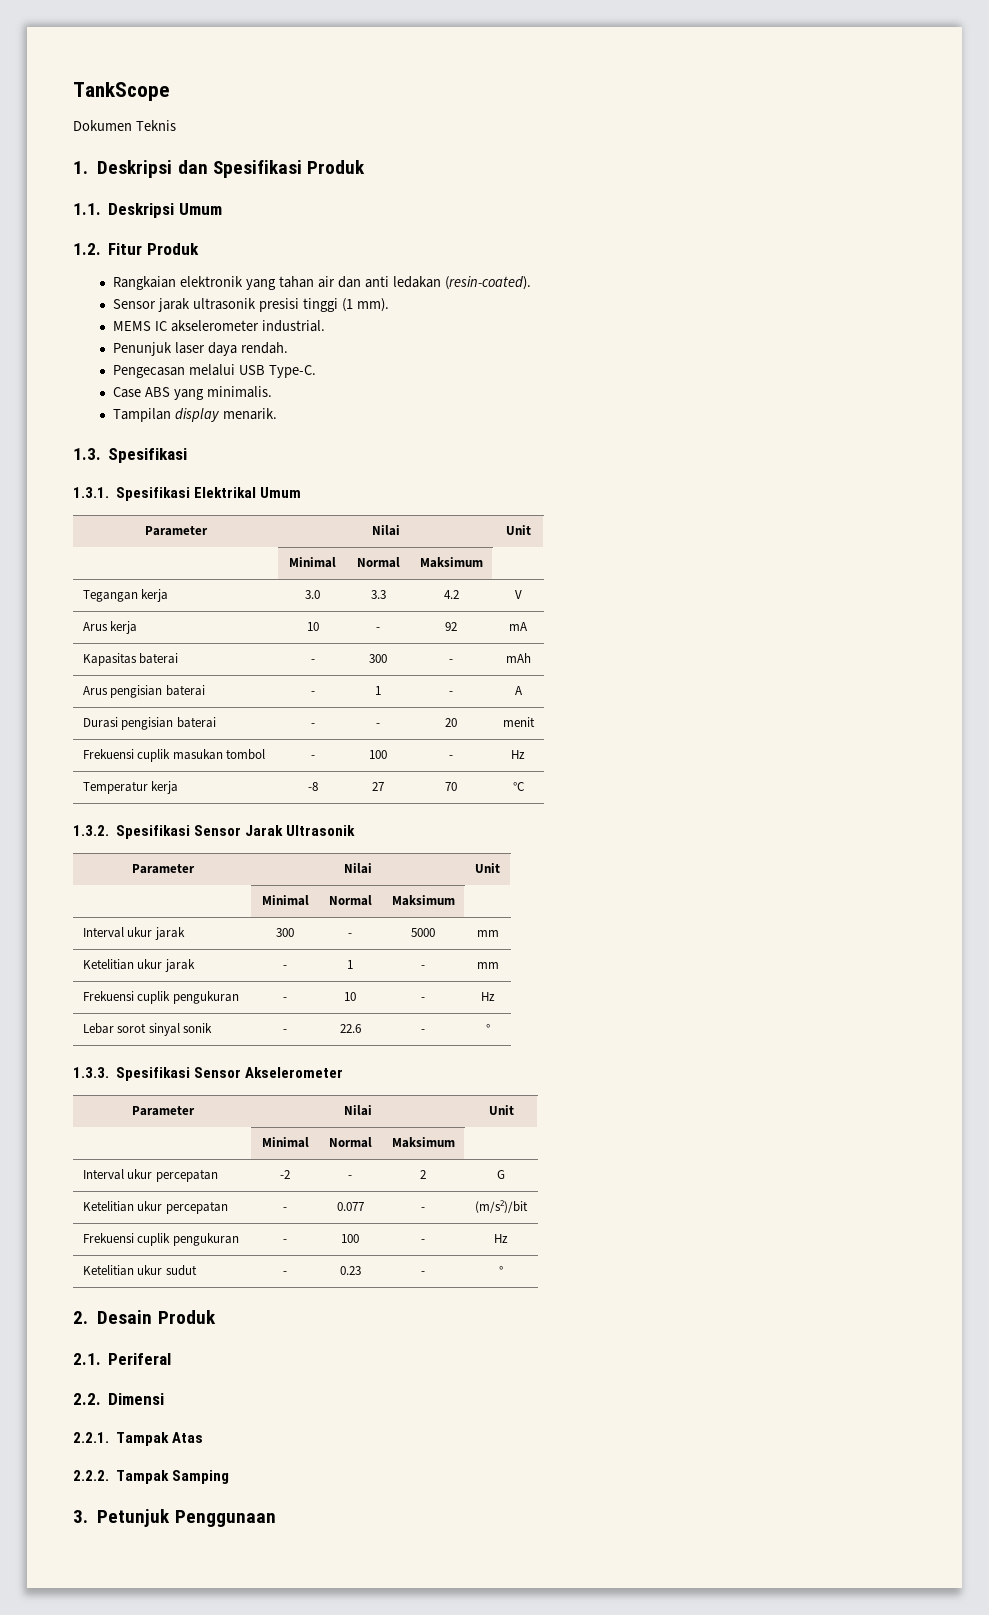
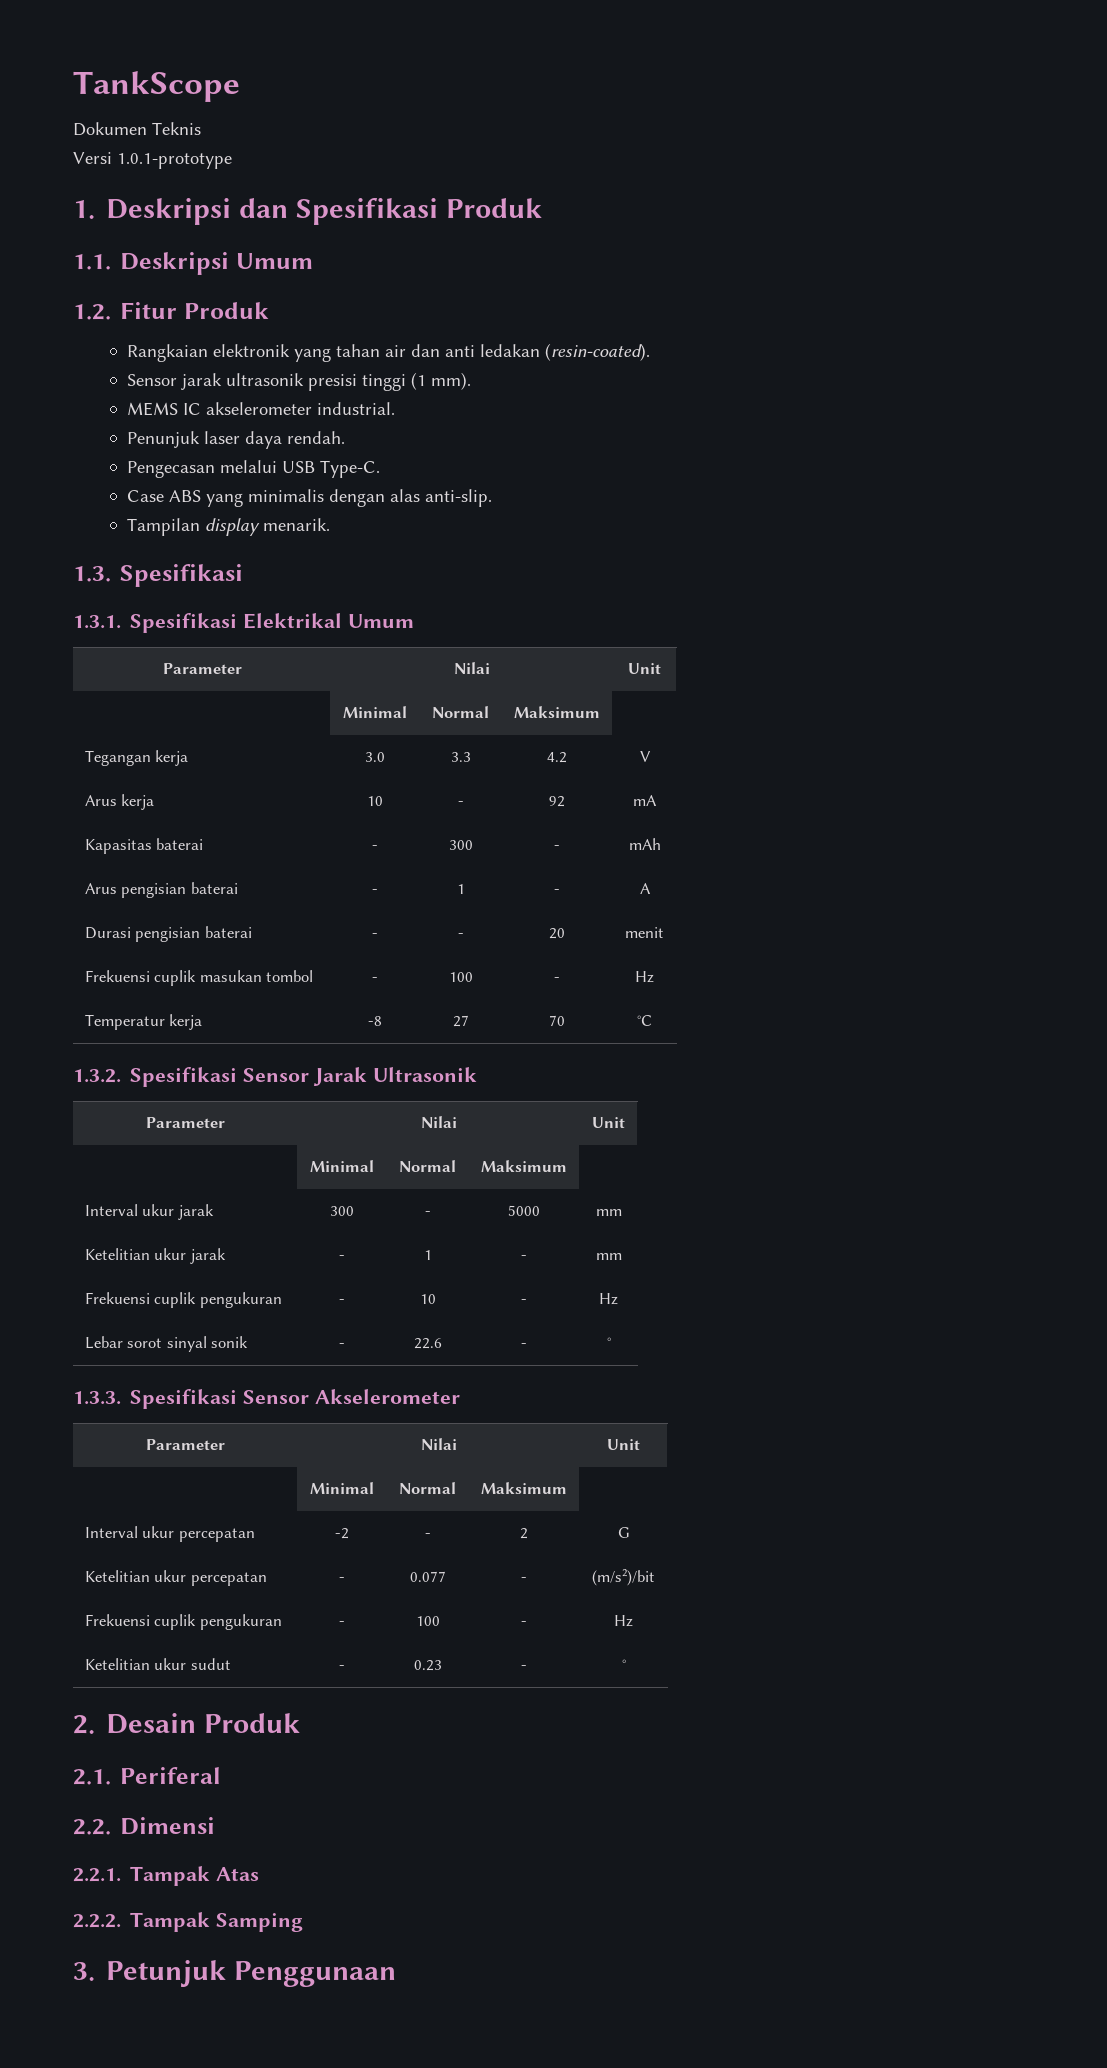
+ Versi 1.0.1-prototype
- Case ABS yang minimalis.
+ Case ABS yang minimalis dengan alas anti-slip.

